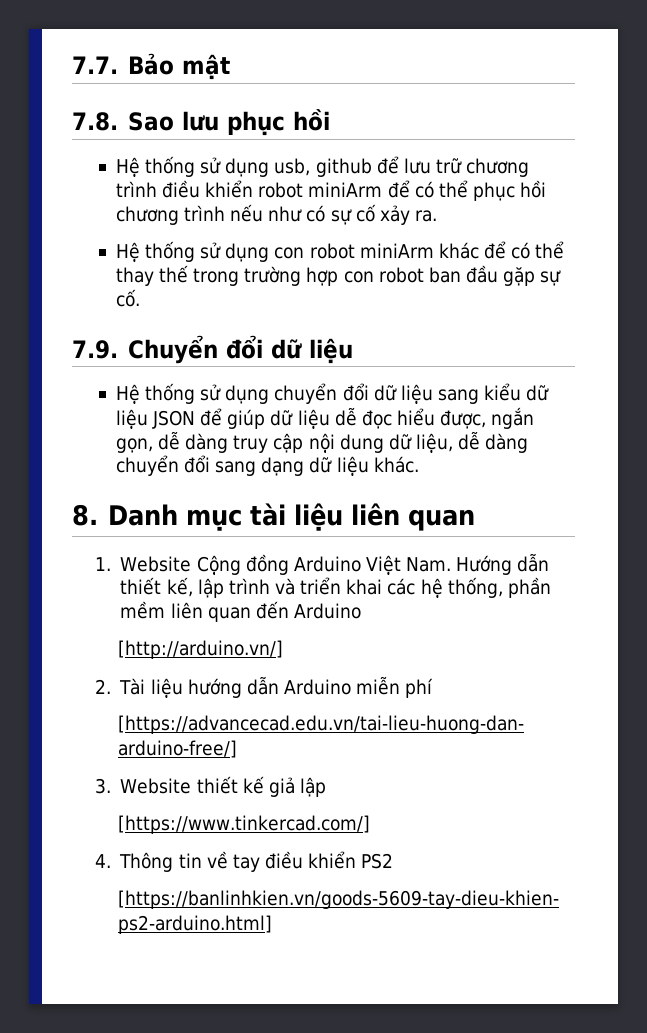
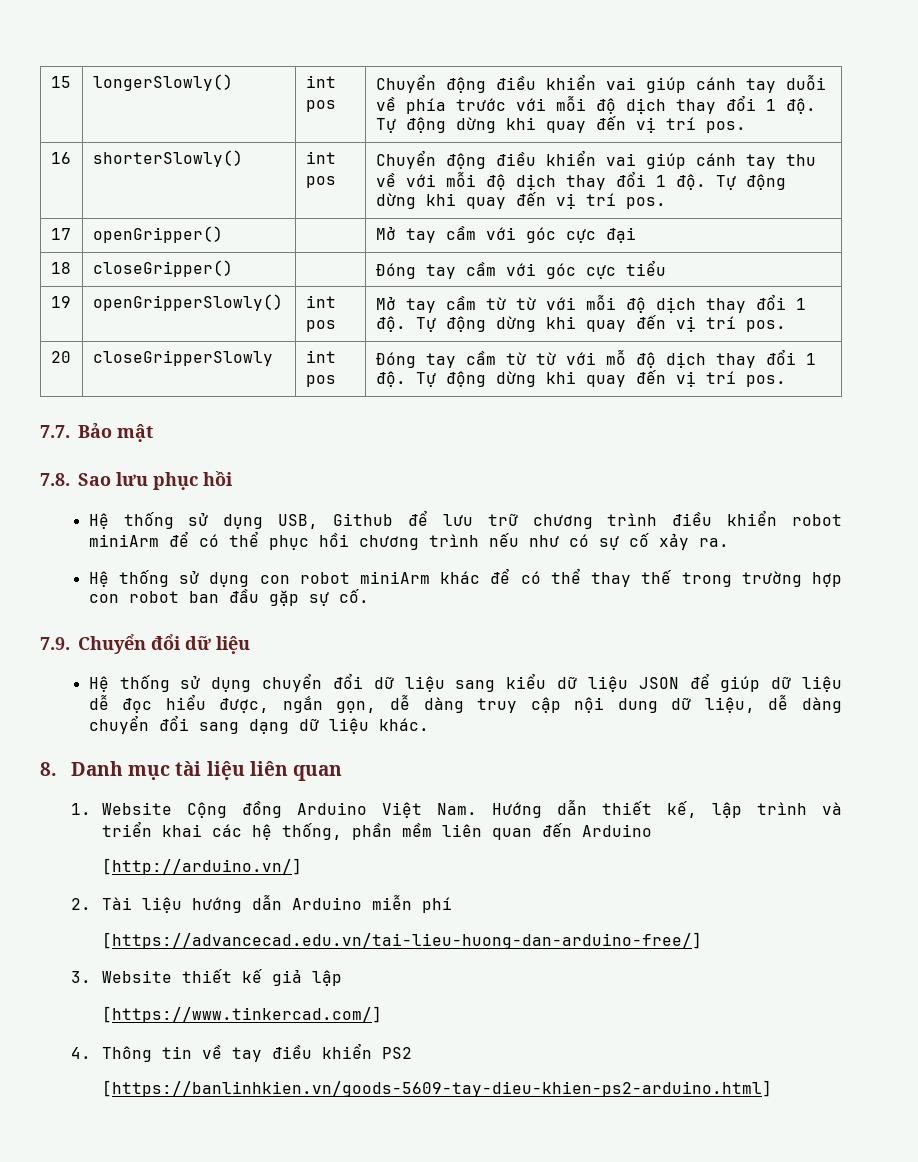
+ 15 | longerSlowly() | int pos | Chuyển động điều khiển vai giúp cánh tay duỗi về phía trước với mỗi độ dịch thay đổi 1 độ. Tự động dừng khi quay đến vị trí pos.
+ 16 | shorterSlowly() | int pos | Chuyển động điều khiển vai giúp cánh tay thu về với mỗi độ dịch thay đổi 1 độ. Tự động dừng khi quay đến vị trí pos.
+ 17 | openGripper() | | Mở tay cầm với góc cực đại
+ 18 | closeGripper() | | Đóng tay cầm với góc cực tiểu
+ 19 | openGripperSlowly() | int pos | Mở tay cầm từ từ với mỗi độ dịch thay đổi 1 độ. Tự động dừng khi quay đến vị trí pos.
+ 20 | closeGripperSlowly | int pos | Đóng tay cầm từ từ với mỗ độ dịch thay đổi 1 độ. Tự động dừng khi quay đến vị trí pos.
- Hệ thống sử dụng usb, github để lưu trữ chương trình điều khiển robot miniArm để có thể phục hồi chương trình nếu như có sự cố xảy ra.
+ Hệ thống sử dụng USB, Github để lưu trữ chương trình điều khiển robot miniArm để có thể phục hồi chương trình nếu như có sự cố xảy ra.

